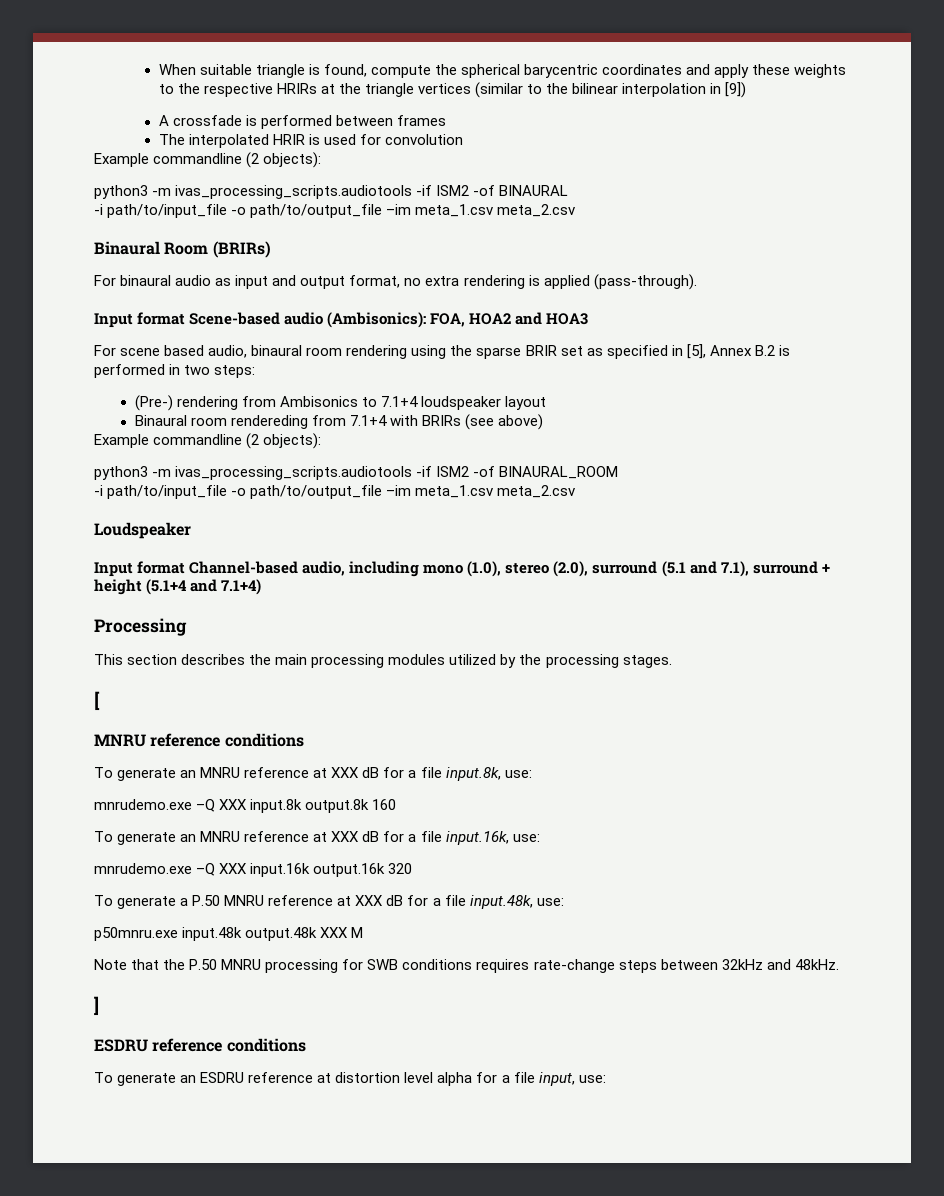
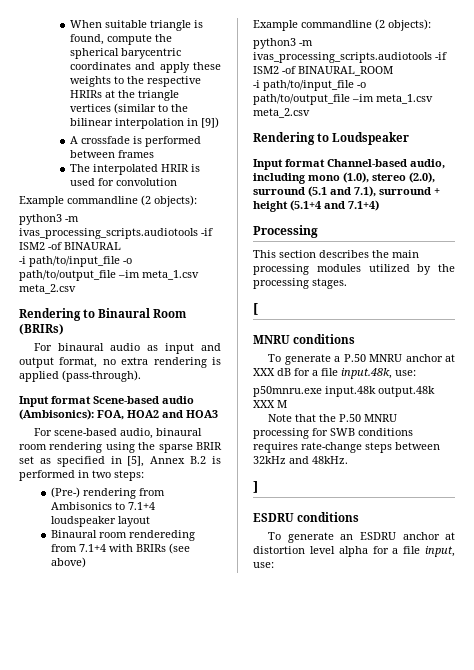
- Binaural Room (BRIRs)
+ Rendering to Binaural Room (BRIRs)
- For scene based audio, binaural room rendering using the sparse BRIR set as specified in [5], Annex B.2 is performed in two steps:
+ For scene-based audio, binaural room rendering using the sparse BRIR set as specified in [5], Annex B.2 is performed in two steps:
- Loudspeaker
+ Rendering to Loudspeaker
- MNRU reference conditions
- To generate an MNRU reference at XXX dB for a file input.8k, use:
- mnrudemo.exe –Q XXX input.8k output.8k 160
- To generate an MNRU reference at XXX dB for a file input.16k, use:
- mnrudemo.exe –Q XXX input.16k output.16k 320
+ MNRU conditions
- To generate a P.50 MNRU reference at XXX dB for a file input.48k, use:
+ To generate a P.50 MNRU anchor at XXX dB for a file input.48k, use:
- ESDRU reference conditions
+ ESDRU conditions
- To generate an ESDRU reference at distortion level alpha for a file input, use:
+ To generate an ESDRU anchor at distortion level alpha for a file input, use:

